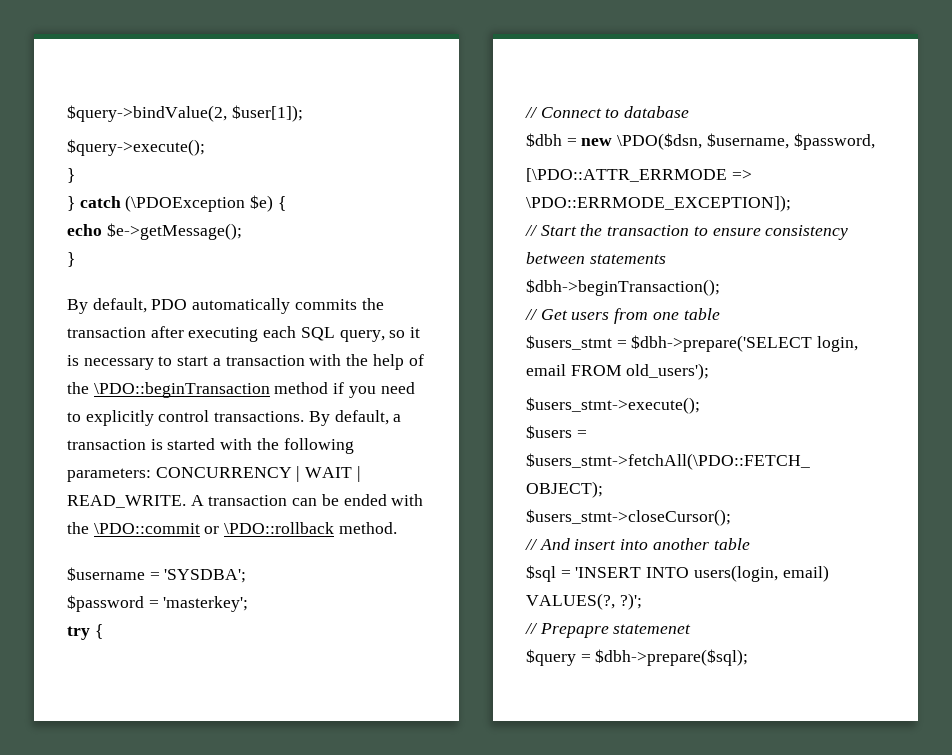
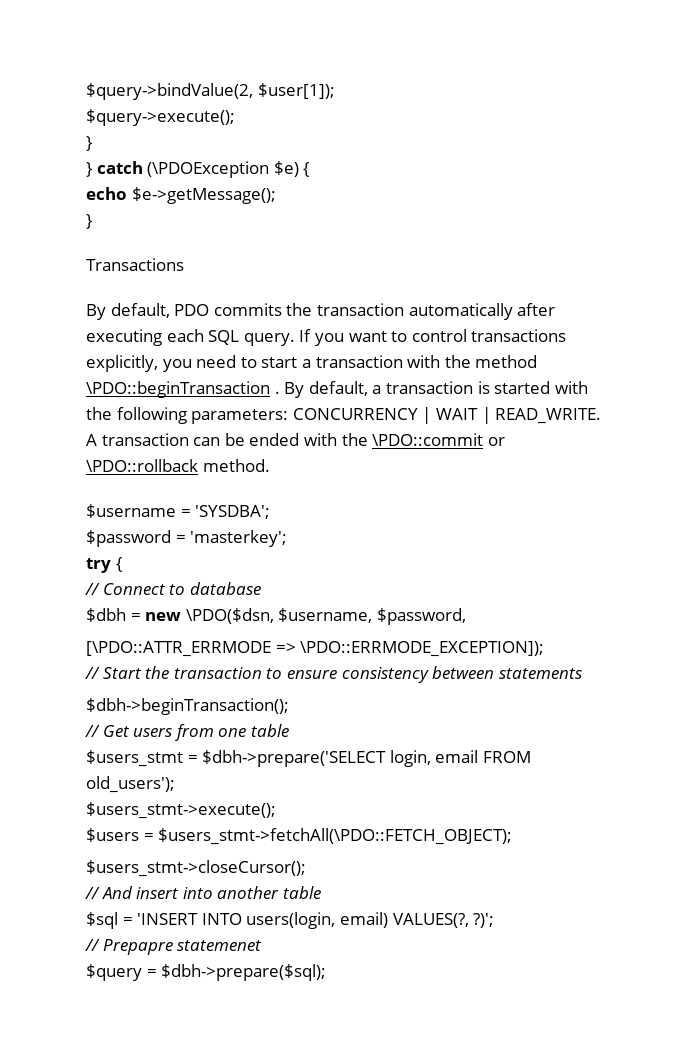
+ Transactions
- By default, PDO automatically commits the transaction after executing each SQL query, so it is necessary to start a transaction with the help of the \PDO::beginTransaction method if you need to explicitly control transactions.
+ By default, PDO commits the transaction automatically after executing each SQL query. If you want to control transactions explicitly, you need to start a transaction with the method \PDO::beginTransaction .

